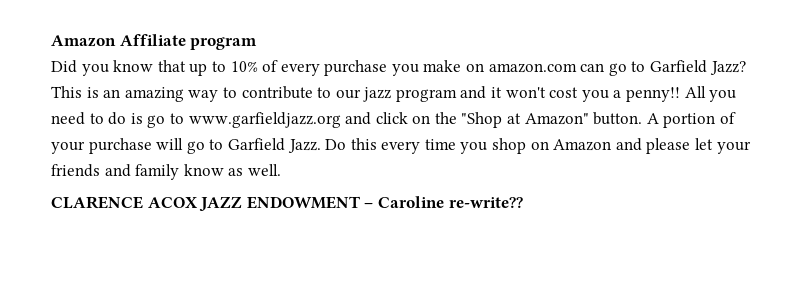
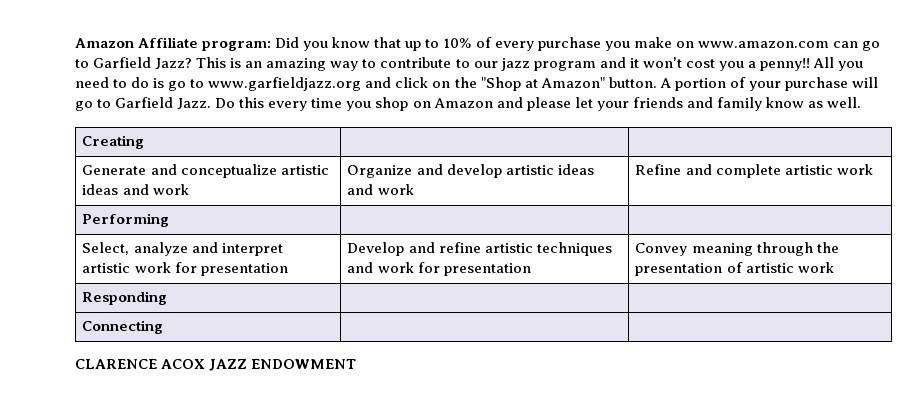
- Amazon Affiliate program
- Did you know that up to 10% of every purchase you make on amazon.com can go to Garfield Jazz?
+ Amazon Affiliate program: Did you know that up to 10% of every purchase you make on www.amazon.com can go to Garfield Jazz?
+ Creating | |
+ Generate and conceptualize artistic ideas and work | Organize and develop artistic ideas and work | Refine and complete artistic work
+ Performing | |
+ Select, analyze and interpret artistic work for presentation | Develop and refine artistic techniques and work for presentation | Convey meaning through the presentation of artistic work
+ Responding | |
+ Connecting | |
- CLARENCE ACOX JAZZ ENDOWMENT – Caroline re-write??
+ CLARENCE ACOX JAZZ ENDOWMENT

